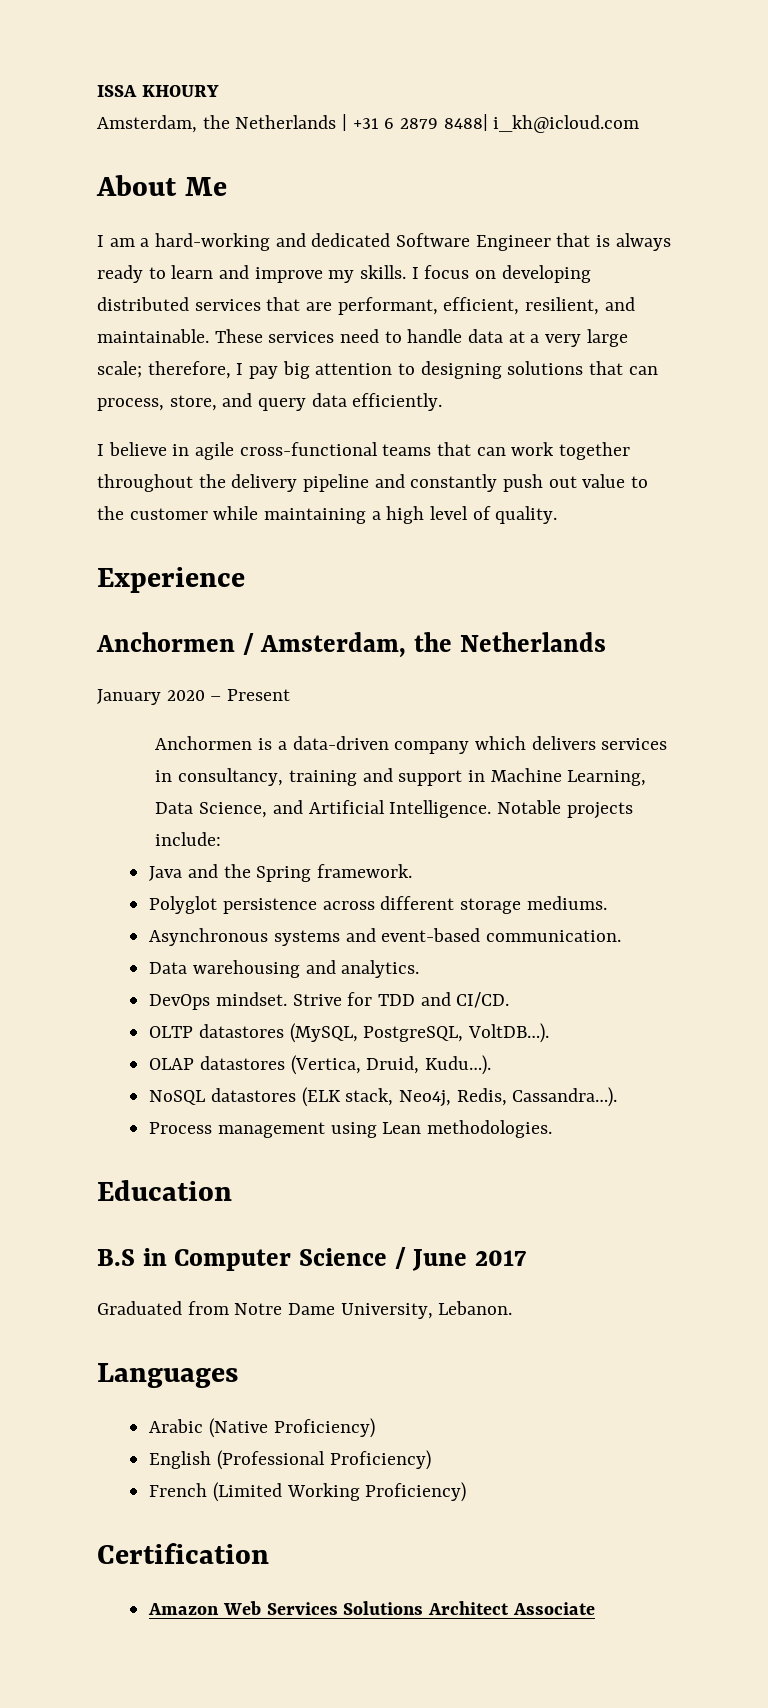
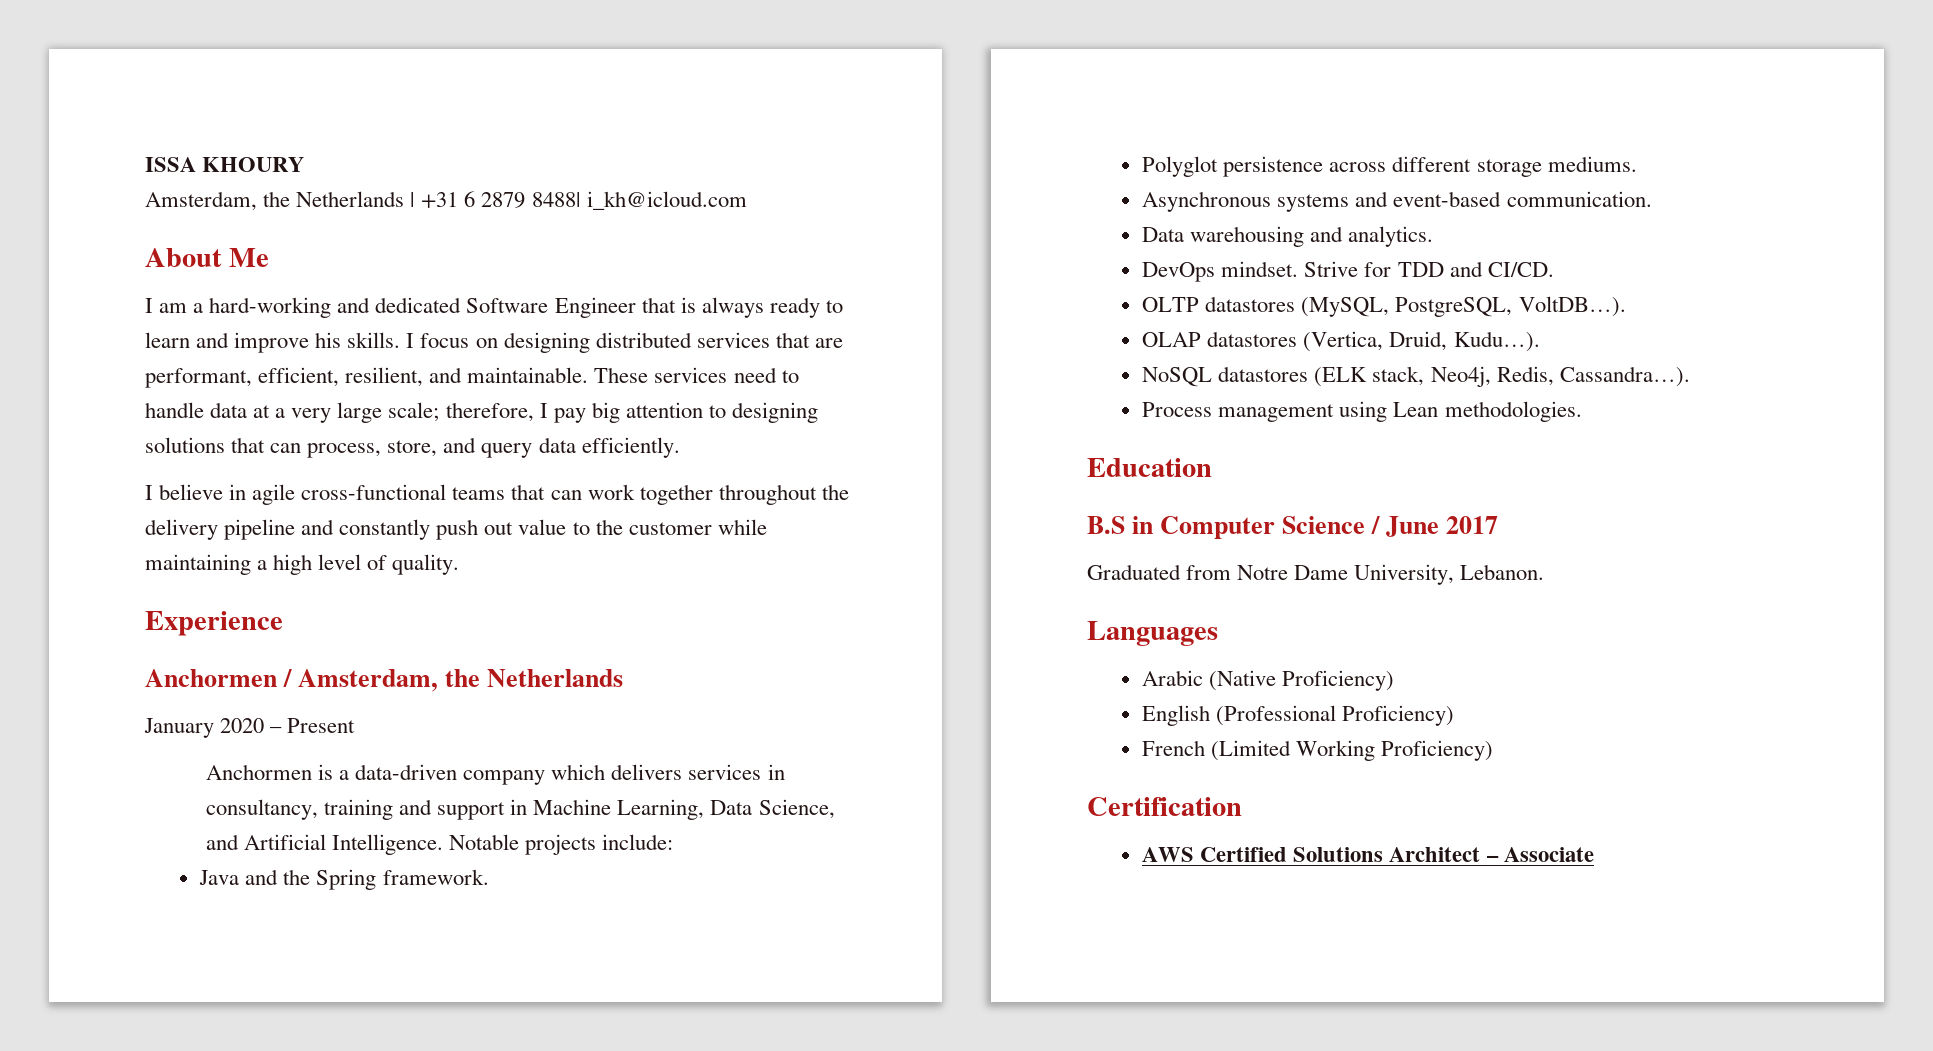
- I am a hard-working and dedicated Software Engineer that is always ready to learn and improve my skills.
+ I am a hard-working and dedicated Software Engineer that is always ready to learn and improve his skills.
- I focus on developing distributed services that are performant, efficient, resilient, and maintainable.
+ I focus on designing distributed services that are performant, efficient, resilient, and maintainable.
- Amazon Web Services Solutions Architect Associate
+ AWS Certified Solutions Architect – Associate

